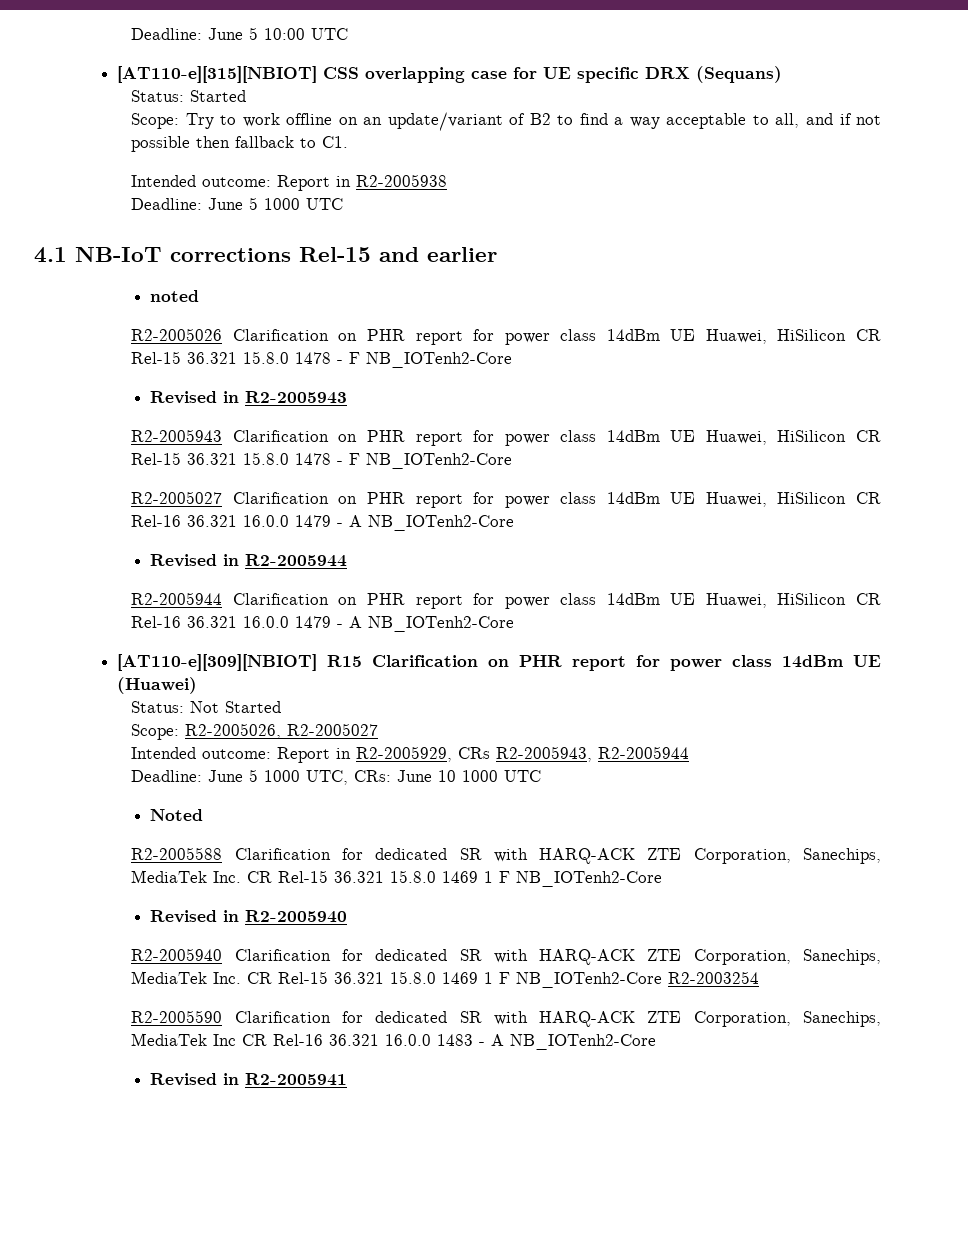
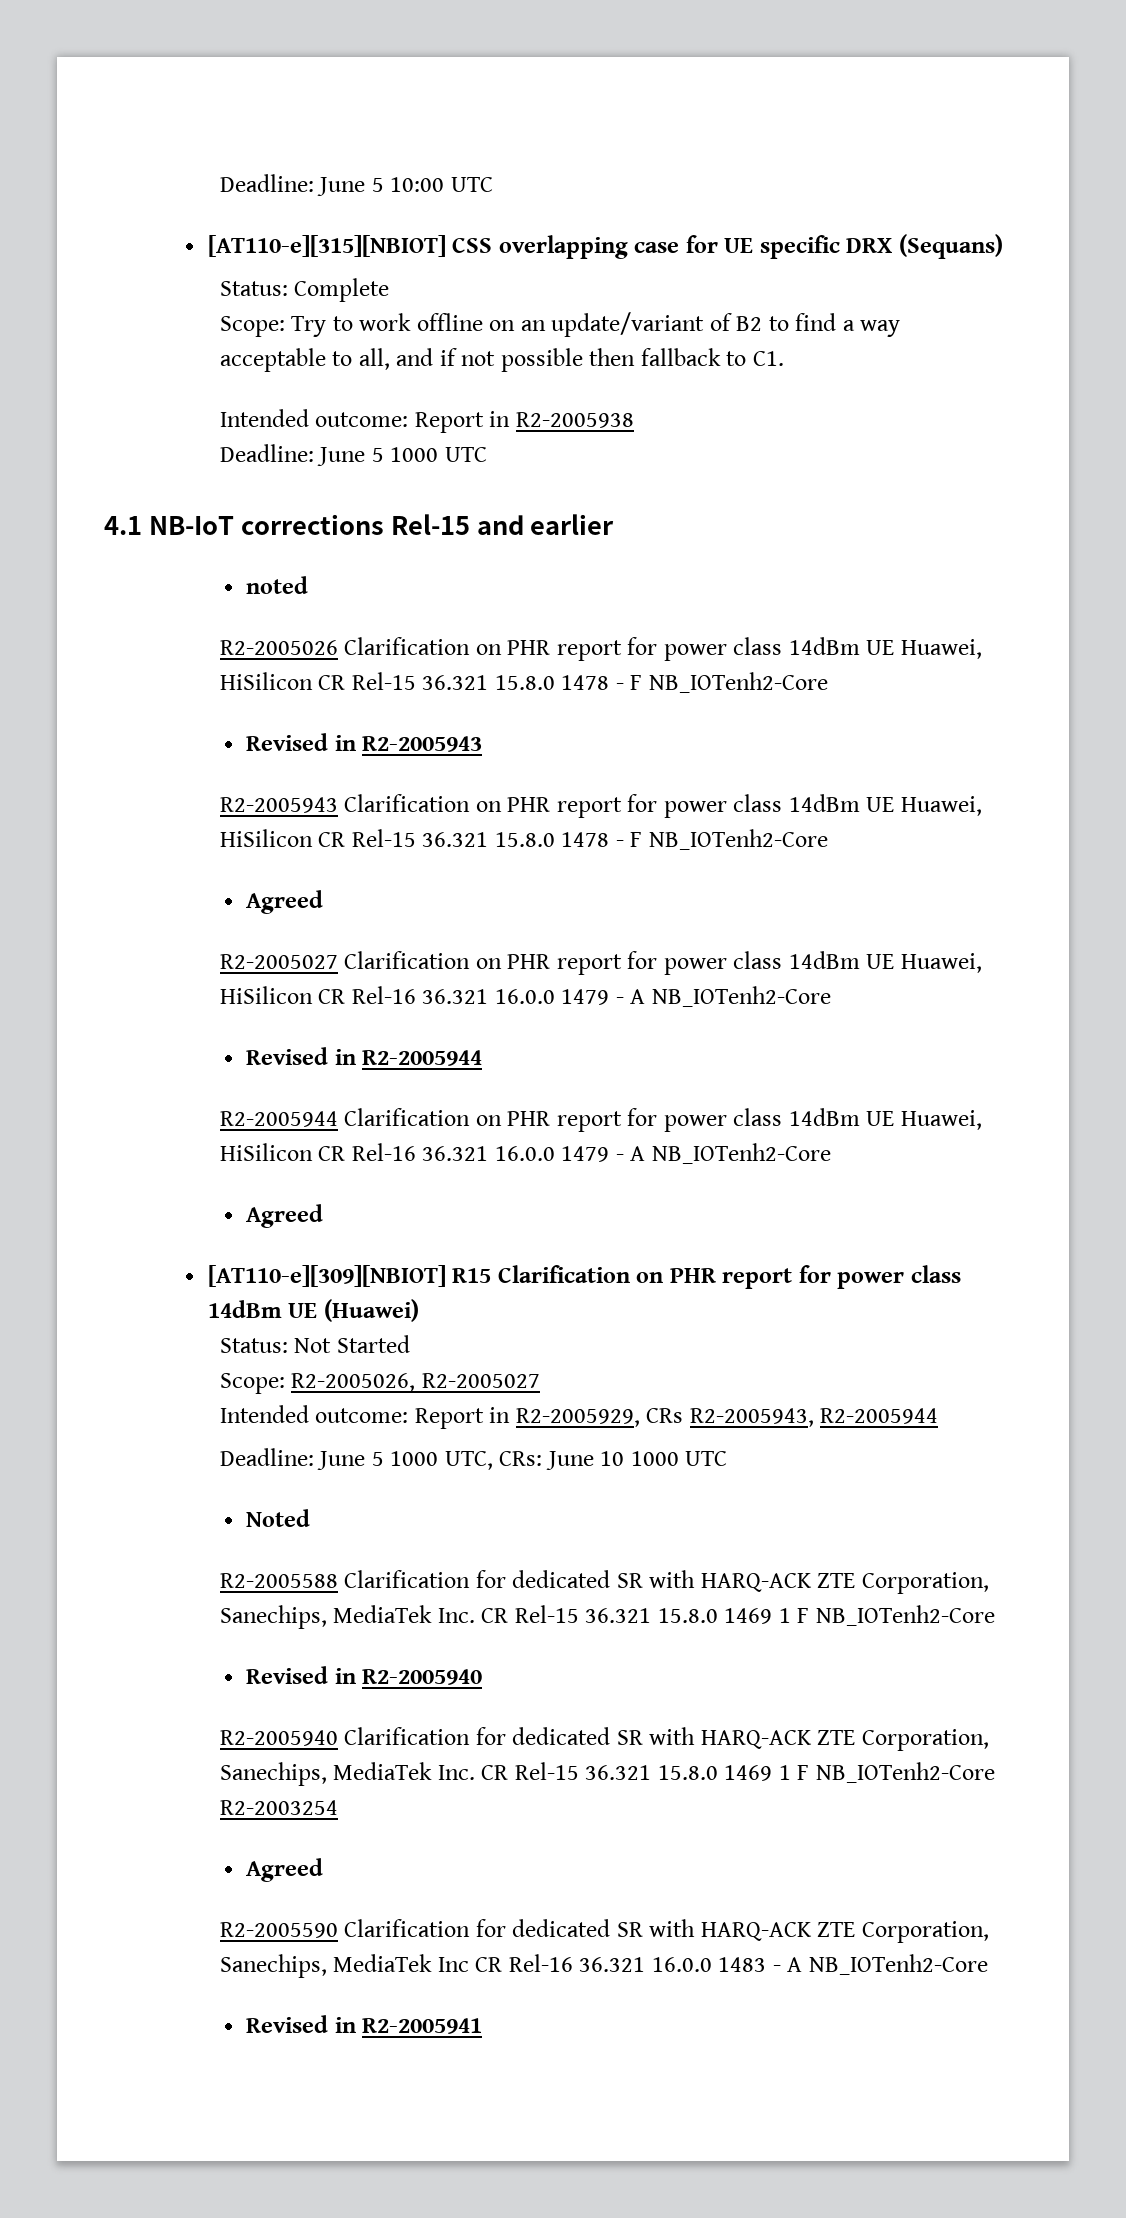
- Status: Started
+ Status: Complete
  R2-2005943 Clarification on PHR report for power class 14dBm UE Huawei, HiSilicon CR Rel-15 36.321 15.8.0 1478 - F NB_IOTenh2-Core
+ Agreed
  R2-2005944 Clarification on PHR report for power class 14dBm UE Huawei, HiSilicon CR Rel-16 36.321 16.0.0 1479 - A NB_IOTenh2-Core
+ Agreed
  R2-2005940 Clarification for dedicated SR with HARQ-ACK ZTE Corporation, Sanechips, MediaTek Inc. CR Rel-15 36.321 15.8.0 1469 1 F NB_IOTenh2-Core R2-2003254
+ Agreed

